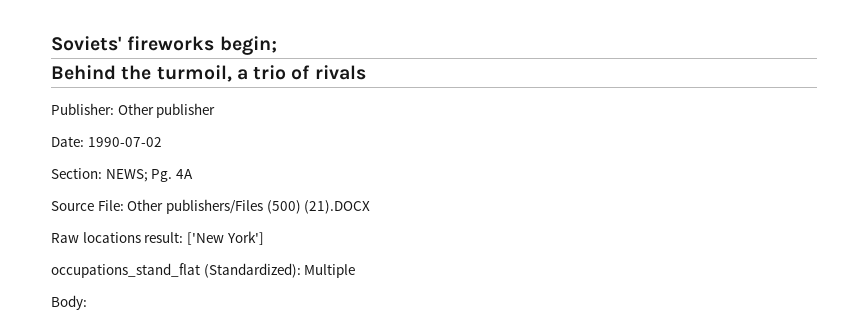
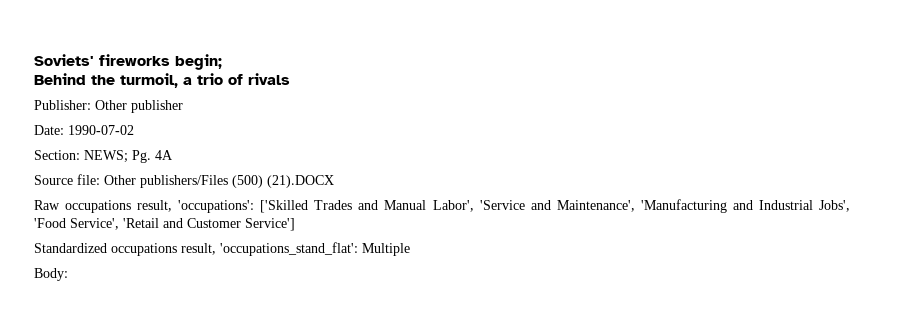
- Source File: Other publishers/Files (500) (21).DOCX
+ Source file: Other publishers/Files (500) (21).DOCX
- Raw locations result: ['New York']
- occupations_stand_flat (Standardized): Multiple
+ Raw occupations result, 'occupations': ['Skilled Trades and Manual Labor', 'Service and Maintenance', 'Manufacturing and Industrial Jobs', 'Food Service', 'Retail and Customer Service']
+ Standardized occupations result, 'occupations_stand_flat': Multiple

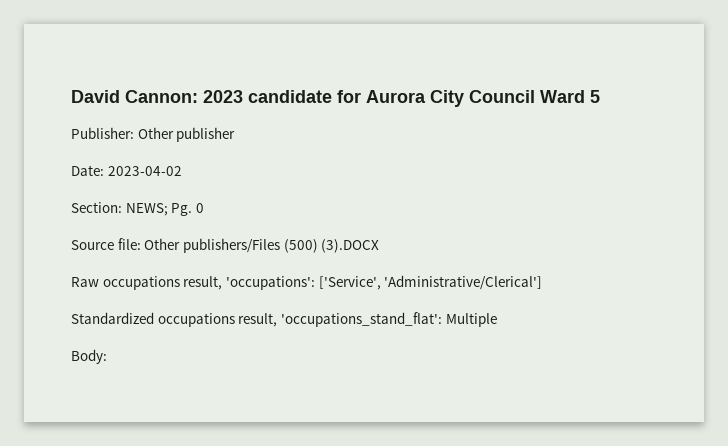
- Soviets' fireworks begin;
- Behind the turmoil, a trio of rivals
+ David Cannon: 2023 candidate for Aurora City Council Ward 5
- Date: 1990-07-02
+ Date: 2023-04-02
- Section: NEWS; Pg. 4A
+ Section: NEWS; Pg. 0
- Source file: Other publishers/Files (500) (21).DOCX
+ Source file: Other publishers/Files (500) (3).DOCX
- Raw occupations result, 'occupations': ['Skilled Trades and Manual Labor', 'Service and Maintenance', 'Manufacturing and Industrial Jobs', 'Food Service', 'Retail and Customer Service']
+ Raw occupations result, 'occupations': ['Service', 'Administrative/Clerical']

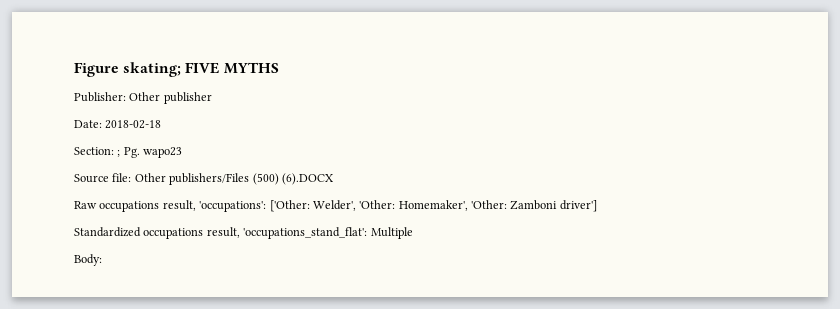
- David Cannon: 2023 candidate for Aurora City Council Ward 5
+ Figure skating; FIVE MYTHS
- Date: 2023-04-02
+ Date: 2018-02-18
- Section: NEWS; Pg. 0
+ Section: ; Pg. wapo23
- Source file: Other publishers/Files (500) (3).DOCX
+ Source file: Other publishers/Files (500) (6).DOCX
- Raw occupations result, 'occupations': ['Service', 'Administrative/Clerical']
+ Raw occupations result, 'occupations': ['Other: Welder', 'Other: Homemaker', 'Other: Zamboni driver']

